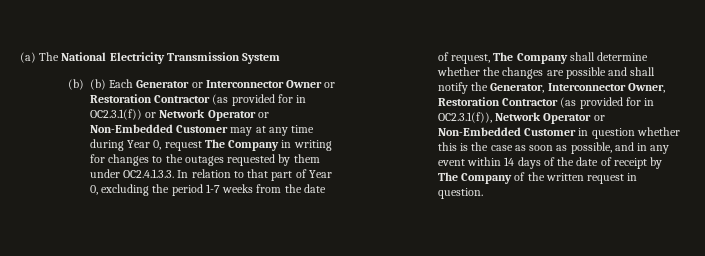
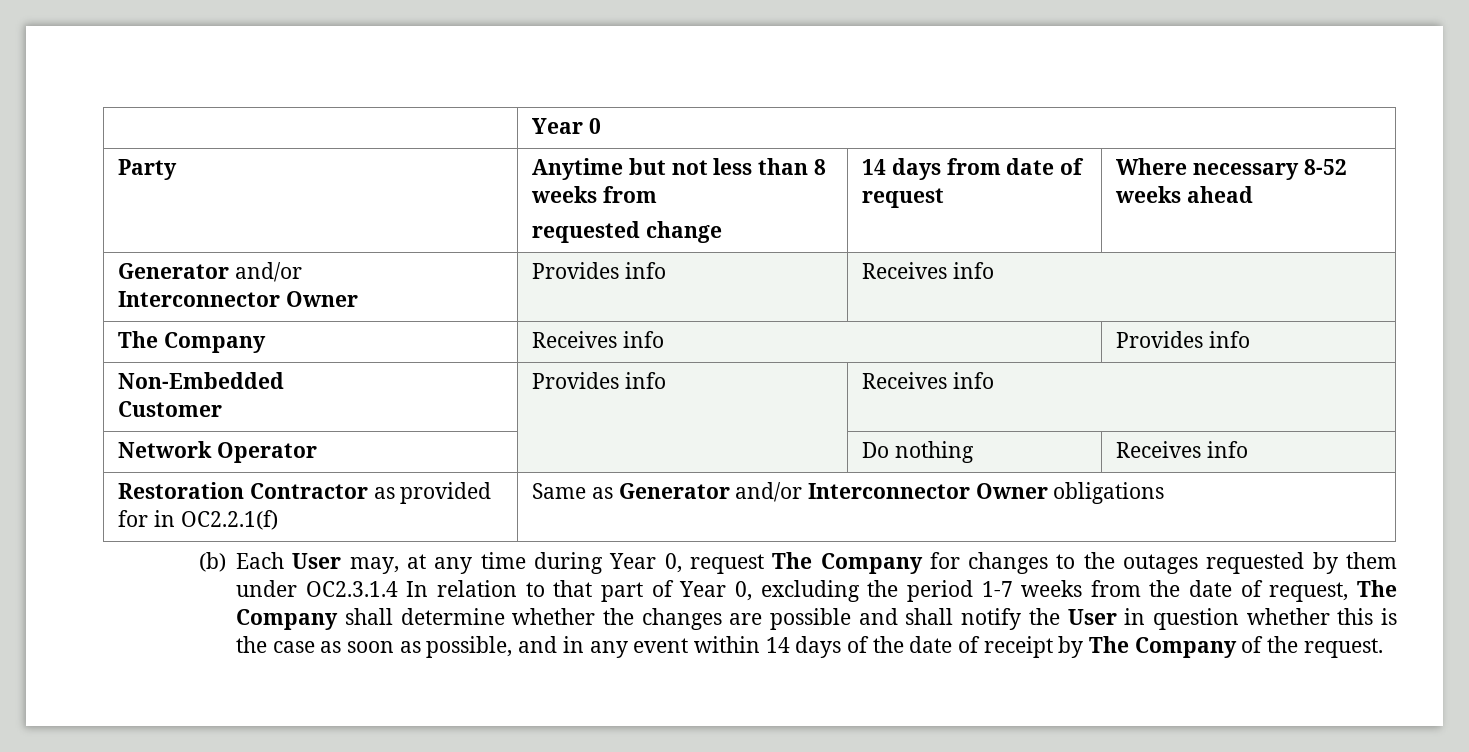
- (a) The National Electricity Transmission System
- (b) (b) Each Generator or Interconnector Owner or Restoration Contractor (as provided for in OC2.3.1(f)) or Network Operator or Non-Embedded Customer may at any time during Year 0, request The Company in writing for changes to the outages requested by them under OC2.4.1.3.3. In relation to that part of Year 0, excluding the period 1-7 weeks from the date of request, The Company shall determine whether the changes are possible and shall notify the Generator, Interconnector Owner, Restoration Contractor (as provided for in OC2.3.1(f)), Network Operator or Non-Embedded Customer in question whether this is the case as soon as possible, and in any event within 14 days of the date of receipt by The Company of the written request in question.
+ | Year 0
+ Party | Anytime but not less than 8 weeks from
+ requested change | 14 days from date of request | Where necessary 8-52 weeks ahead
+ Generator and/or
+ Interconnector Owner | Provides info | Receives info
+ The Company | Receives info | Provides info
+ Non-Embedded
+ Customer | Provides info | Receives info
+ Network Operator | | Do nothing | Receives info
+ Restoration Contractor as provided for in OC2.2.1(f) | Same as Generator and/or Interconnector Owner obligations
+ (b) Each User may, at any time during Year 0, request The Company for changes to the outages requested by them under OC2.3.1.4 In relation to that part of Year 0, excluding the period 1-7 weeks from the date of request, The Company shall determine whether the changes are possible and shall notify the User in question whether this is the case as soon as possible, and in any event within 14 days of the date of receipt by The Company of the request.

